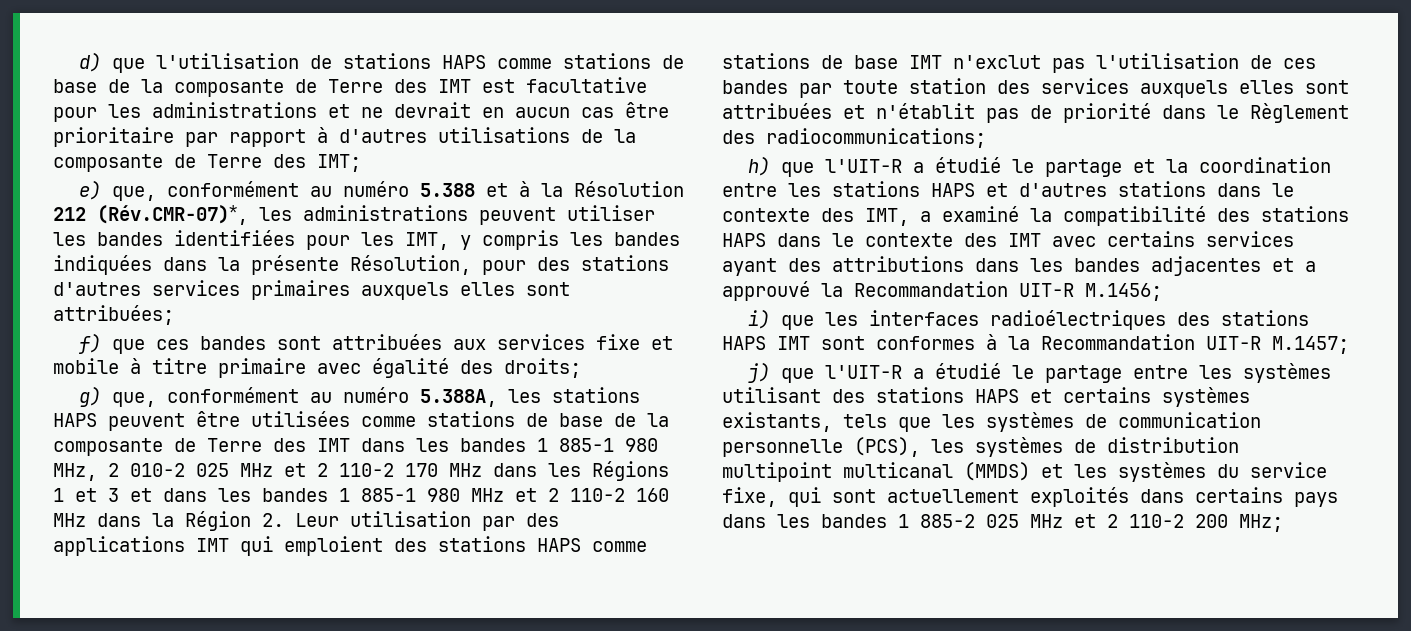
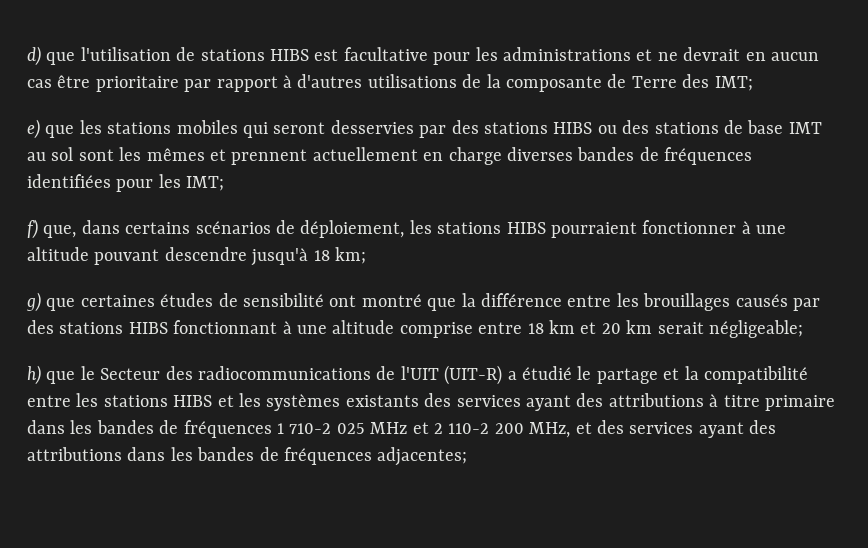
- d) que l'utilisation de stations HAPS comme stations de base de la composante de Terre des IMT est facultative pour les administrations et ne devrait en aucun cas être prioritaire par rapport à d'autres utilisations de la composante de Terre des IMT;
+ d) que l'utilisation de stations HIBS est facultative pour les administrations et ne devrait en aucun cas être prioritaire par rapport à d'autres utilisations de la composante de Terre des IMT;
- e) que, conformément au numéro 5.388 et à la Résolution 212 (Rév.CMR-07)*, les administrations peuvent utiliser les bandes identifiées pour les IMT, y compris les bandes indiquées dans la présente Résolution, pour des stations d'autres services primaires auxquels elles sont attribuées;
- f) que ces bandes sont attribuées aux services fixe et mobile à titre primaire avec égalité des droits;
- g) que, conformément au numéro 5.388A, les stations HAPS peuvent être utilisées comme stations de base de la composante de Terre des IMT dans les bandes 1 885-1 980 MHz, 2 010-2 025 MHz et 2 110-2 170 MHz dans les Régions 1 et 3 et dans les bandes 1 885-1 980 MHz et 2 110-2 160 MHz dans la Région 2. Leur utilisation par des applications IMT qui emploient des stations HAPS comme stations de base IMT n'exclut pas l'utilisation de ces bandes par toute station des services auxquels elles sont attribuées et n'établit pas de priorité dans le Règlement des radiocommunications;
- h) que l'UIT-R a étudié le partage et la coordination entre les stations HAPS et d'autres stations dans le contexte des IMT, a examiné la compatibilité des stations HAPS dans le contexte des IMT avec certains services ayant des attributions dans les bandes adjacentes et a approuvé la Recommandation UIT-R M.1456;
- i) que les interfaces radioélectriques des stations HAPS IMT sont conformes à la Recommandation UIT-R M.1457;
- j) que l'UIT-R a étudié le partage entre les systèmes utilisant des stations HAPS et certains systèmes existants, tels que les systèmes de communication personnelle (PCS), les systèmes de distribution multipoint multicanal (MMDS) et les systèmes du service fixe, qui sont actuellement exploités dans certains pays dans les bandes 1 885-2 025 MHz et 2 110-2 200 MHz;
+ e) que les stations mobiles qui seront desservies par des stations HIBS ou des stations de base IMT au sol sont les mêmes et prennent actuellement en charge diverses bandes de fréquences identifiées pour les IMT;
+ f) que, dans certains scénarios de déploiement, les stations HIBS pourraient fonctionner à une altitude pouvant descendre jusqu'à 18 km;
+ g) que certaines études de sensibilité ont montré que la différence entre les brouillages causés par des stations HIBS fonctionnant à une altitude comprise entre 18 km et 20 km serait négligeable;
+ h) que le Secteur des radiocommunications de l'UIT (UIT-R) a étudié le partage et la compatibilité entre les stations HIBS et les systèmes existants des services ayant des attributions à titre primaire dans les bandes de fréquences 1 710-2 025 MHz et 2 110-2 200 MHz, et des services ayant des attributions dans les bandes de fréquences adjacentes;

